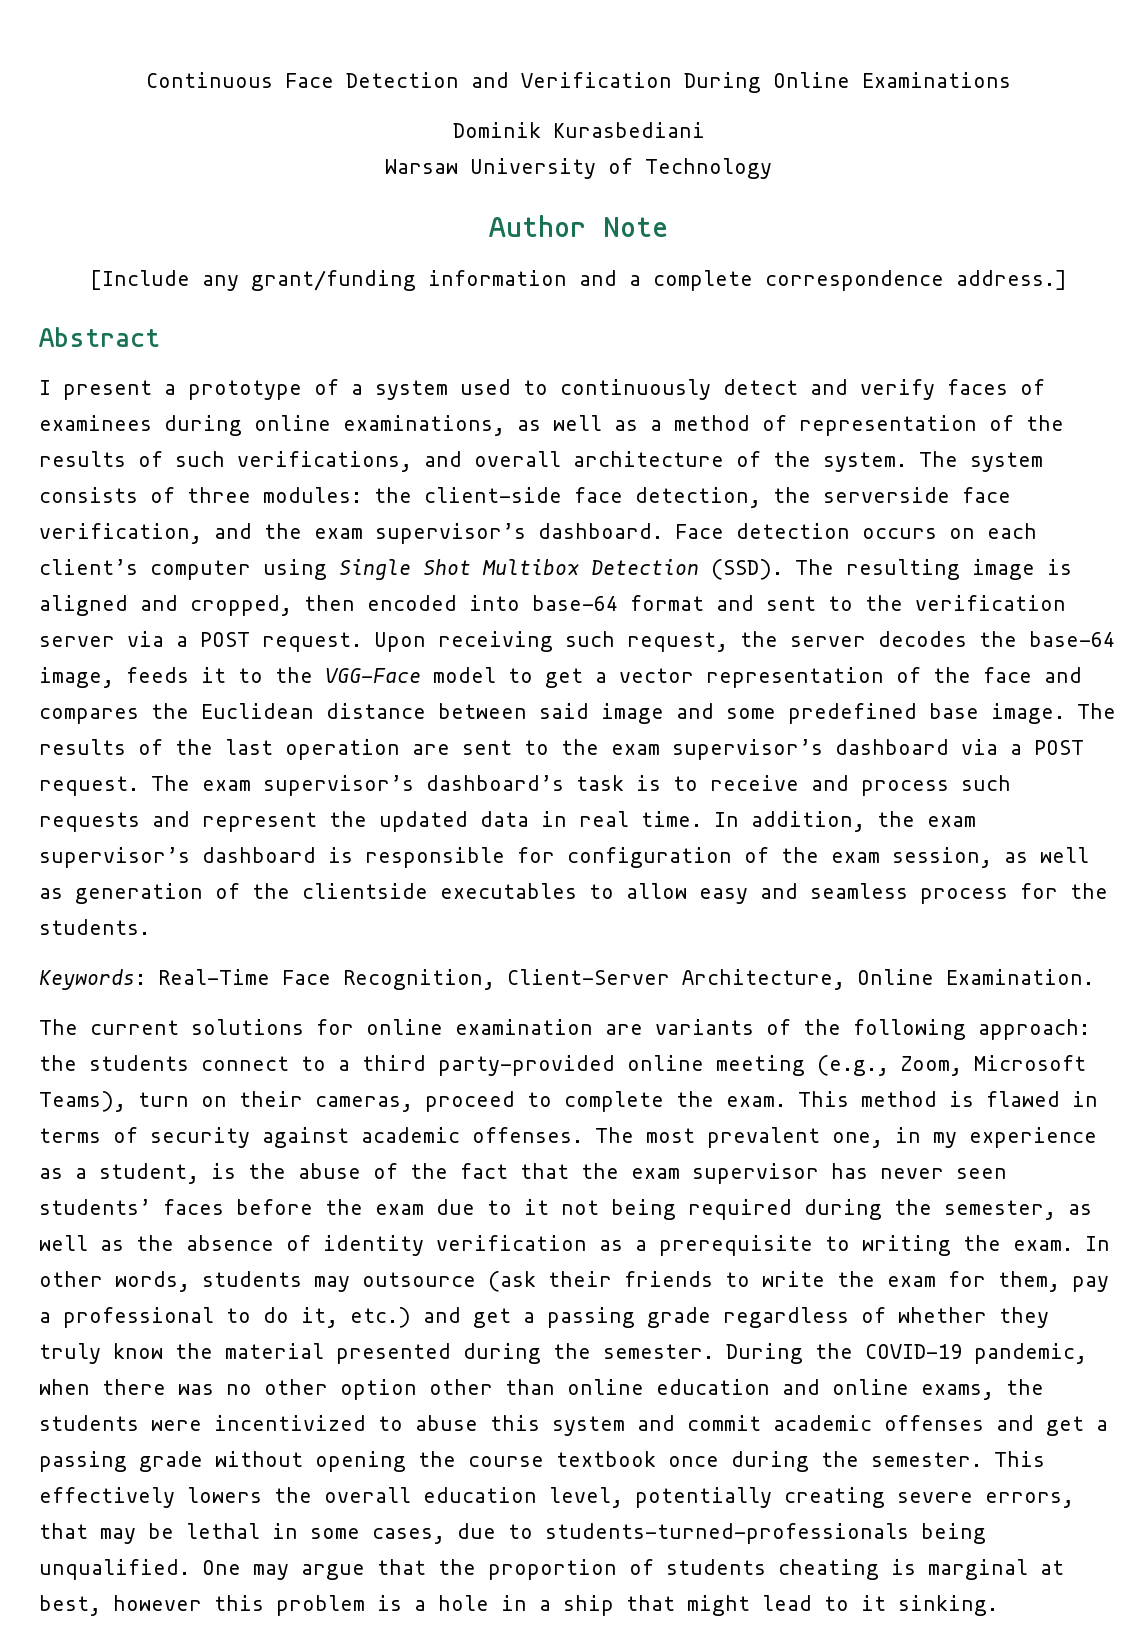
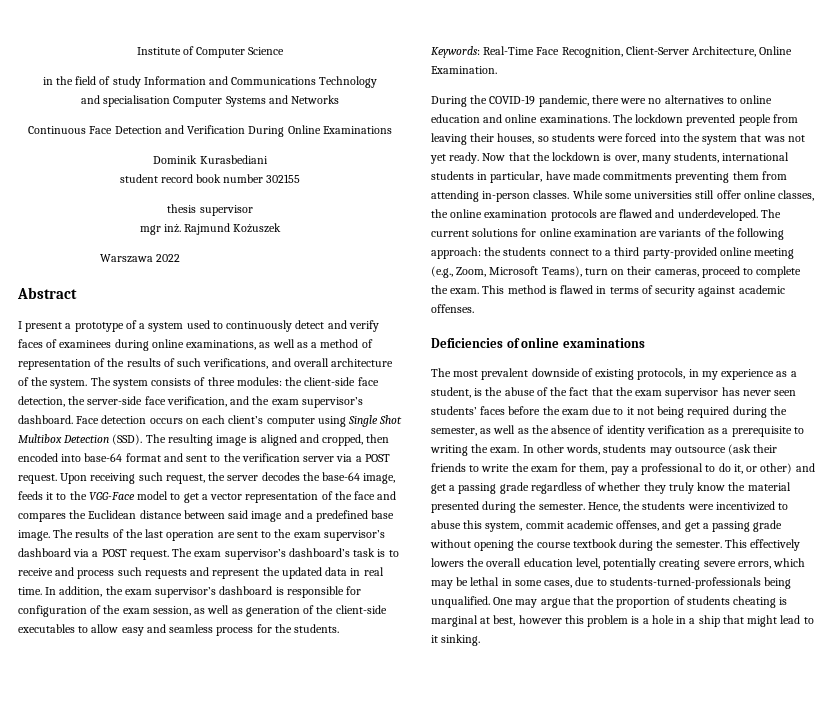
+ Institute of Computer Science
+ in the field of study Information and Communications Technology
+ and specialisation Computer Systems and Networks
- Warsaw University of Technology
- Author Note
- [Include any grant/funding information and a complete correspondence address.]
+ student record book number 302155
+ thesis supervisor
+ mgr inż. Rajmund Kożuszek
+ Warszawa 2022
- The system consists of three modules: the client-side face detection, the serverside face verification, and the exam supervisor’s dashboard.
+ The system consists of three modules: the client-side face detection, the server-side face verification, and the exam supervisor’s dashboard.
- Upon receiving such request, the server decodes the base-64 image, feeds it to the VGG-Face model to get a vector representation of the face and compares the Euclidean distance between said image and some predefined base image.
+ Upon receiving such request, the server decodes the base-64 image, feeds it to the VGG-Face model to get a vector representation of the face and compares the Euclidean distance between said image and a predefined base image.
- In addition, the exam supervisor’s dashboard is responsible for configuration of the exam session, as well as generation of the clientside executables to allow easy and seamless process for the students.
+ In addition, the exam supervisor’s dashboard is responsible for configuration of the exam session, as well as generation of the client-side executables to allow easy and seamless process for the students.
+ During the COVID-19 pandemic, there were no alternatives to online education and online examinations. The lockdown prevented people from leaving their houses, so students were forced into the system that was not yet ready. Now that the lockdown is over, many students, international students in particular, have made commitments preventing them from attending in-person classes. While some universities still offer online classes, the online examination protocols are flawed and underdeveloped.
- This method is flawed in terms of security against academic offenses. The most prevalent one, in my experience as a student, is the abuse of the fact that the exam supervisor has never seen students’ faces before the exam due to it not being required during the semester, as well as the absence of identity verification as a prerequisite to writing the exam.
+ This method is flawed in terms of security against academic offenses.
+ Deficiencies of online examinations
+ The most prevalent downside of existing protocols, in my experience as a student, is the abuse of the fact that the exam supervisor has never seen students’ faces before the exam due to it not being required during the semester, as well as the absence of identity verification as a prerequisite to writing the exam.
- In other words, students may outsource (ask their friends to write the exam for them, pay a professional to do it, etc.) and get a passing grade regardless of whether they truly know the material presented during the semester.
+ In other words, students may outsource (ask their friends to write the exam for them, pay a professional to do it, or other) and get a passing grade regardless of whether they truly know the material presented during the semester.
- During the COVID-19 pandemic, when there was no other option other than online education and online exams, the students were incentivized to abuse this system and commit academic offenses and get a passing grade without opening the course textbook once during the semester.
+ Hence, the students were incentivized to abuse this system, commit academic offenses, and get a passing grade without opening the course textbook during the semester.
- This effectively lowers the overall education level, potentially creating severe errors, that may be lethal in some cases, due to students-turned-professionals being unqualified.
+ This effectively lowers the overall education level, potentially creating severe errors, which may be lethal in some cases, due to students-turned-professionals being unqualified.

